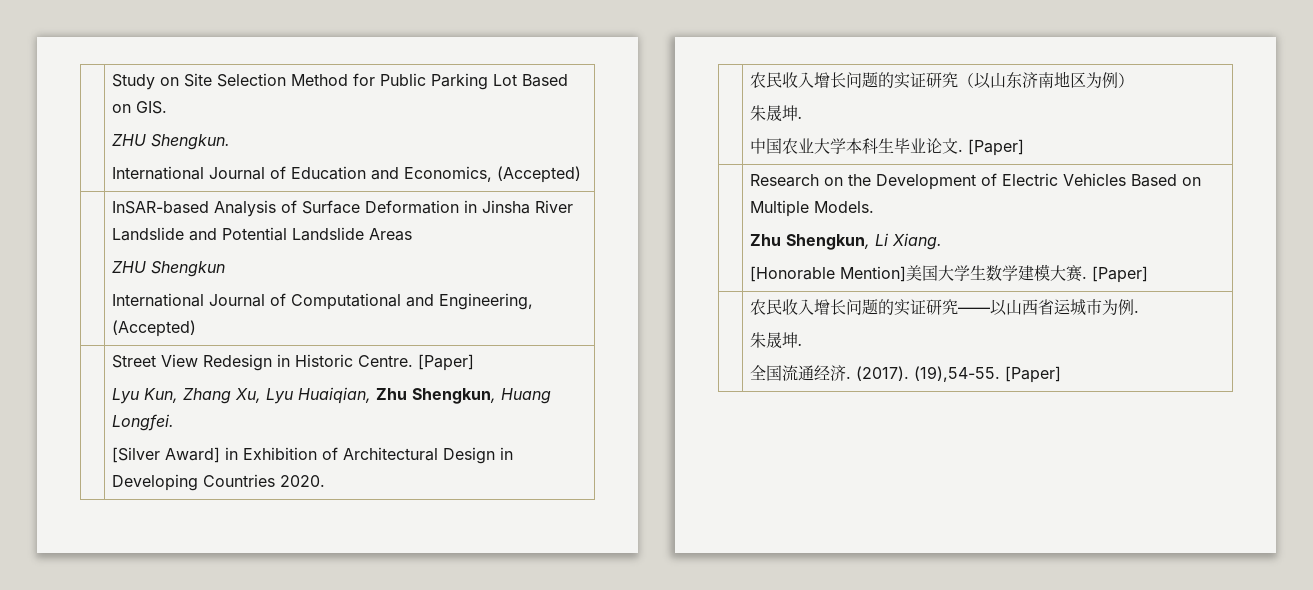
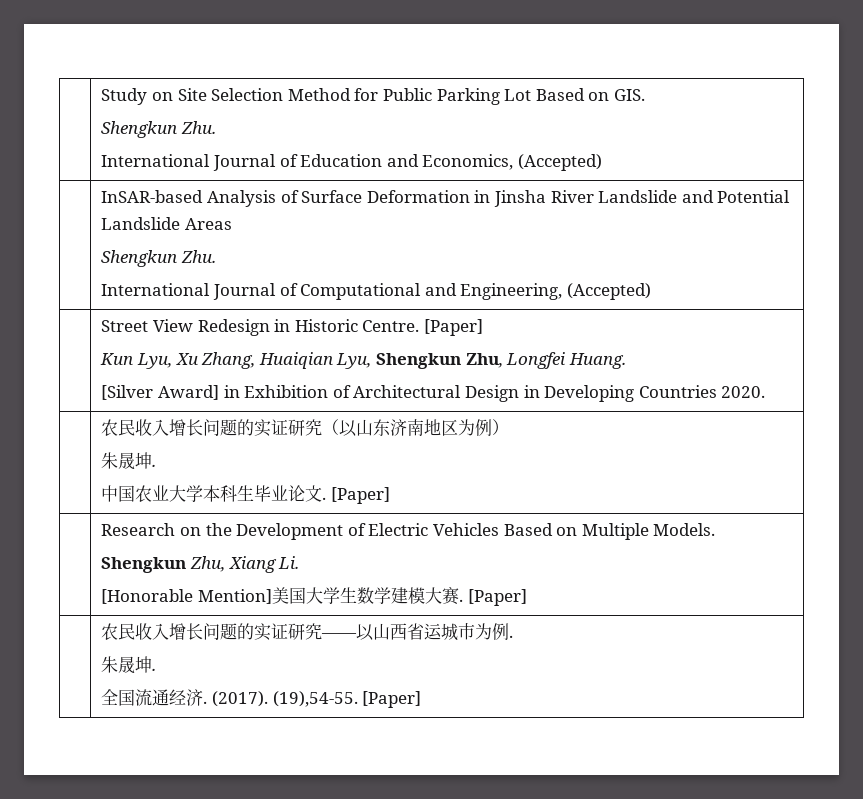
  | Study on Site Selection Method for Public Parking Lot Based on GIS.
- ZHU Shengkun.
+ Shengkun Zhu.
  | InSAR-based Analysis of Surface Deformation in Jinsha River Landslide and Potential Landslide Areas
- ZHU Shengkun
+ Shengkun Zhu.
  | Street View Redesign in Historic Centre. [Paper]
- Lyu Kun, Zhang Xu, Lyu Huaiqian, Zhu Shengkun, Huang Longfei.
+ Kun Lyu, Xu Zhang, Huaiqian Lyu, Shengkun Zhu, Longfei Huang.
  | Research on the Development of Electric Vehicles Based on Multiple Models.
- Zhu Shengkun, Li Xiang.
+ Shengkun Zhu, Xiang Li.

